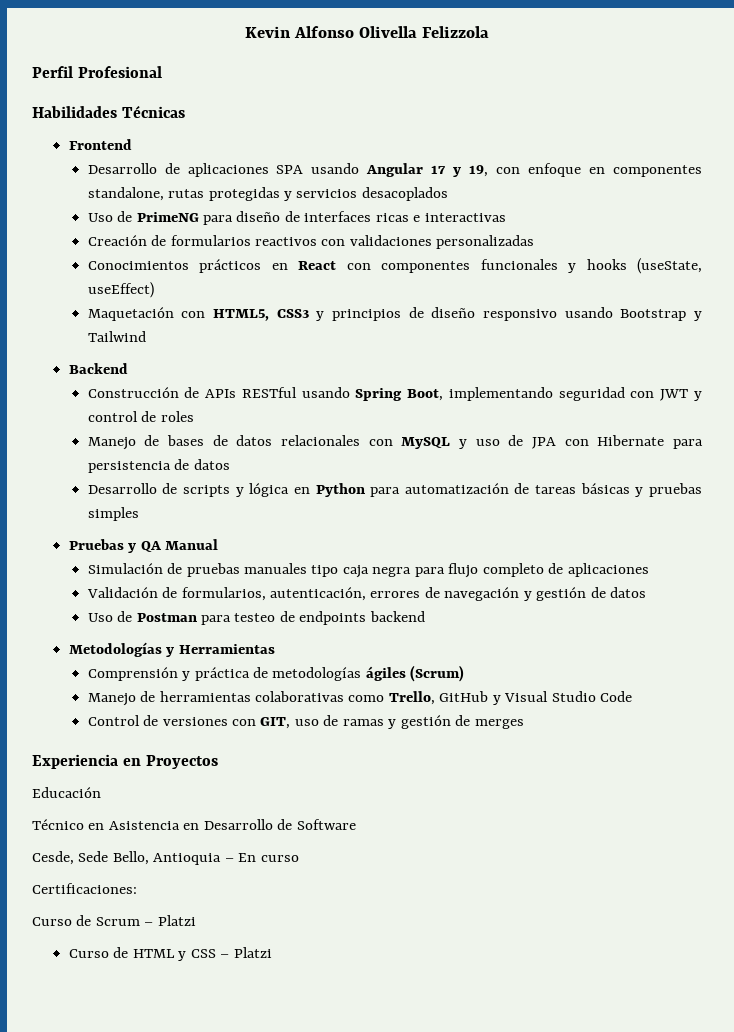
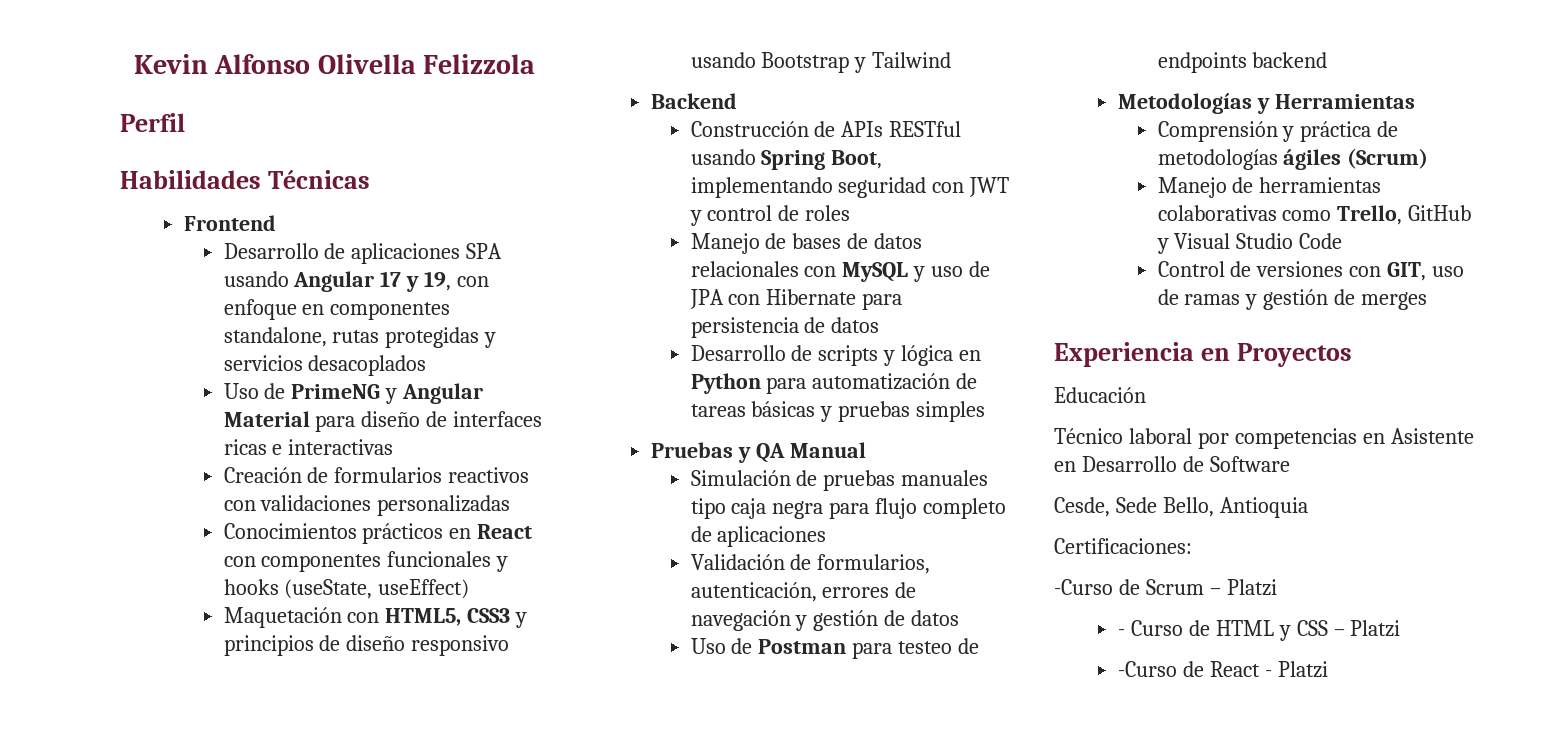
- Perfil Profesional
+ Perfil
- Uso de PrimeNG para diseño de interfaces ricas e interactivas
+ Uso de PrimeNG y Angular Material para diseño de interfaces ricas e interactivas
- Técnico en Asistencia en Desarrollo de Software
+ Técnico laboral por competencias en Asistente en Desarrollo de Software
- Cesde, Sede Bello, Antioquia – En curso
+ Cesde, Sede Bello, Antioquia
- Curso de Scrum – Platzi
+ -Curso de Scrum – Platzi
- Curso de HTML y CSS – Platzi
+ - Curso de HTML y CSS – Platzi
+ -Curso de React - Platzi

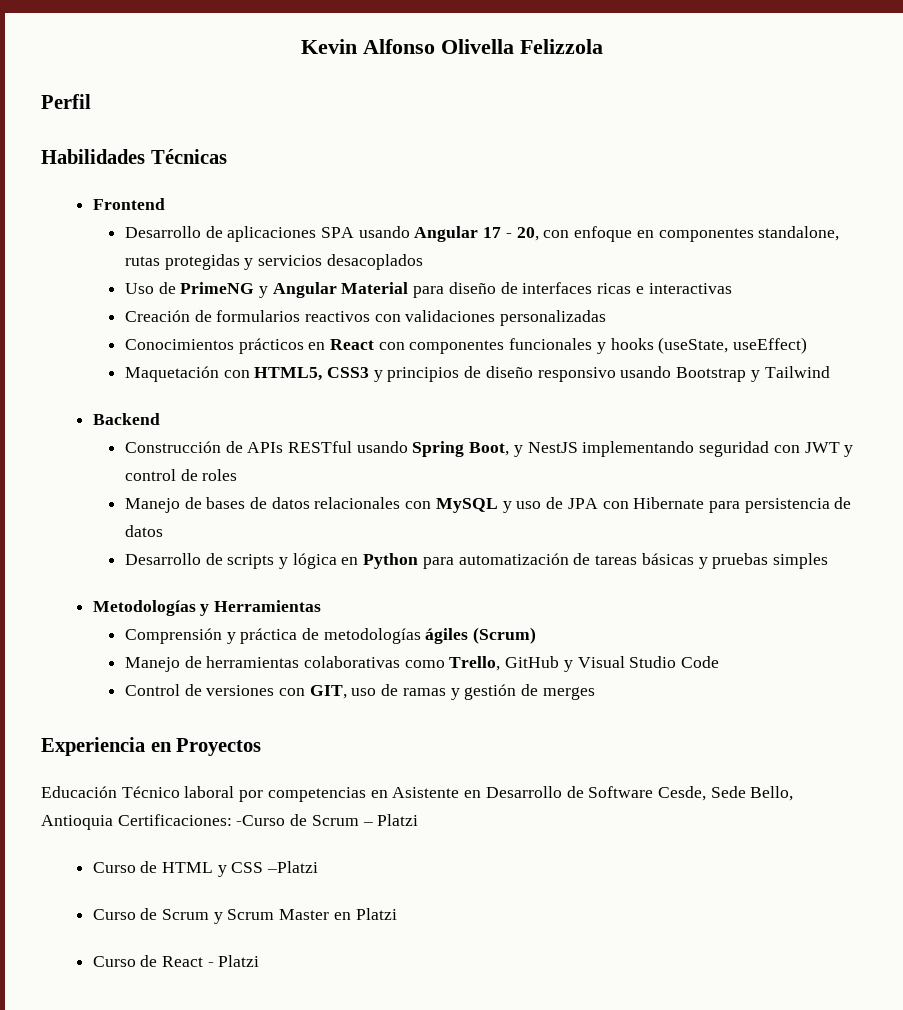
- Desarrollo de aplicaciones SPA usando Angular 17 y 19, con enfoque en componentes standalone, rutas protegidas y servicios desacoplados
+ Desarrollo de aplicaciones SPA usando Angular 17 - 20, con enfoque en componentes standalone, rutas protegidas y servicios desacoplados
- Construcción de APIs RESTful usando Spring Boot, implementando seguridad con JWT y control de roles
+ Construcción de APIs RESTful usando Spring Boot, y NestJS implementando seguridad con JWT y control de roles
- Pruebas y QA Manual
- Simulación de pruebas manuales tipo caja negra para flujo completo de aplicaciones
- Validación de formularios, autenticación, errores de navegación y gestión de datos
- Uso de Postman para testeo de endpoints backend
- Educación
- Técnico laboral por competencias en Asistente en Desarrollo de Software
- Cesde, Sede Bello, Antioquia
- Certificaciones:
- -Curso de Scrum – Platzi
+ Educación Técnico laboral por competencias en Asistente en Desarrollo de Software Cesde, Sede Bello, Antioquia Certificaciones: -Curso de Scrum – Platzi
- - Curso de HTML y CSS – Platzi
- -Curso de React - Platzi
+ Curso de HTML y CSS –Platzi
+ Curso de Scrum y Scrum Master en Platzi
+ Curso de React - Platzi

